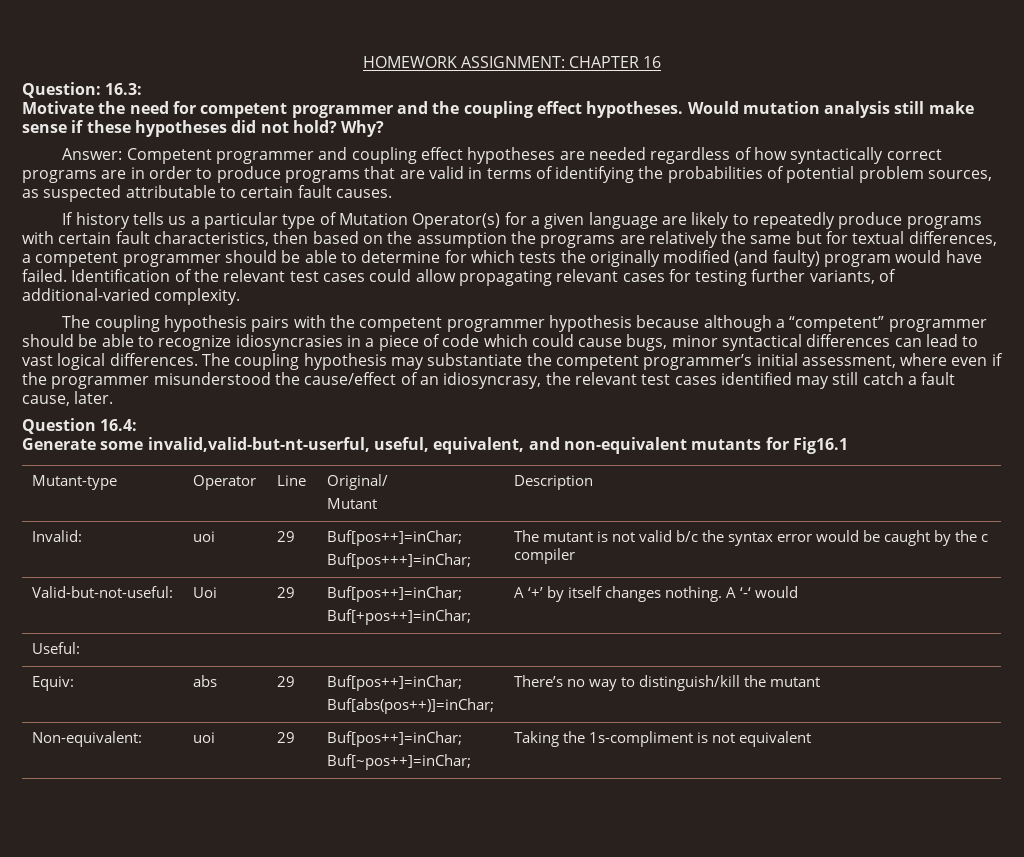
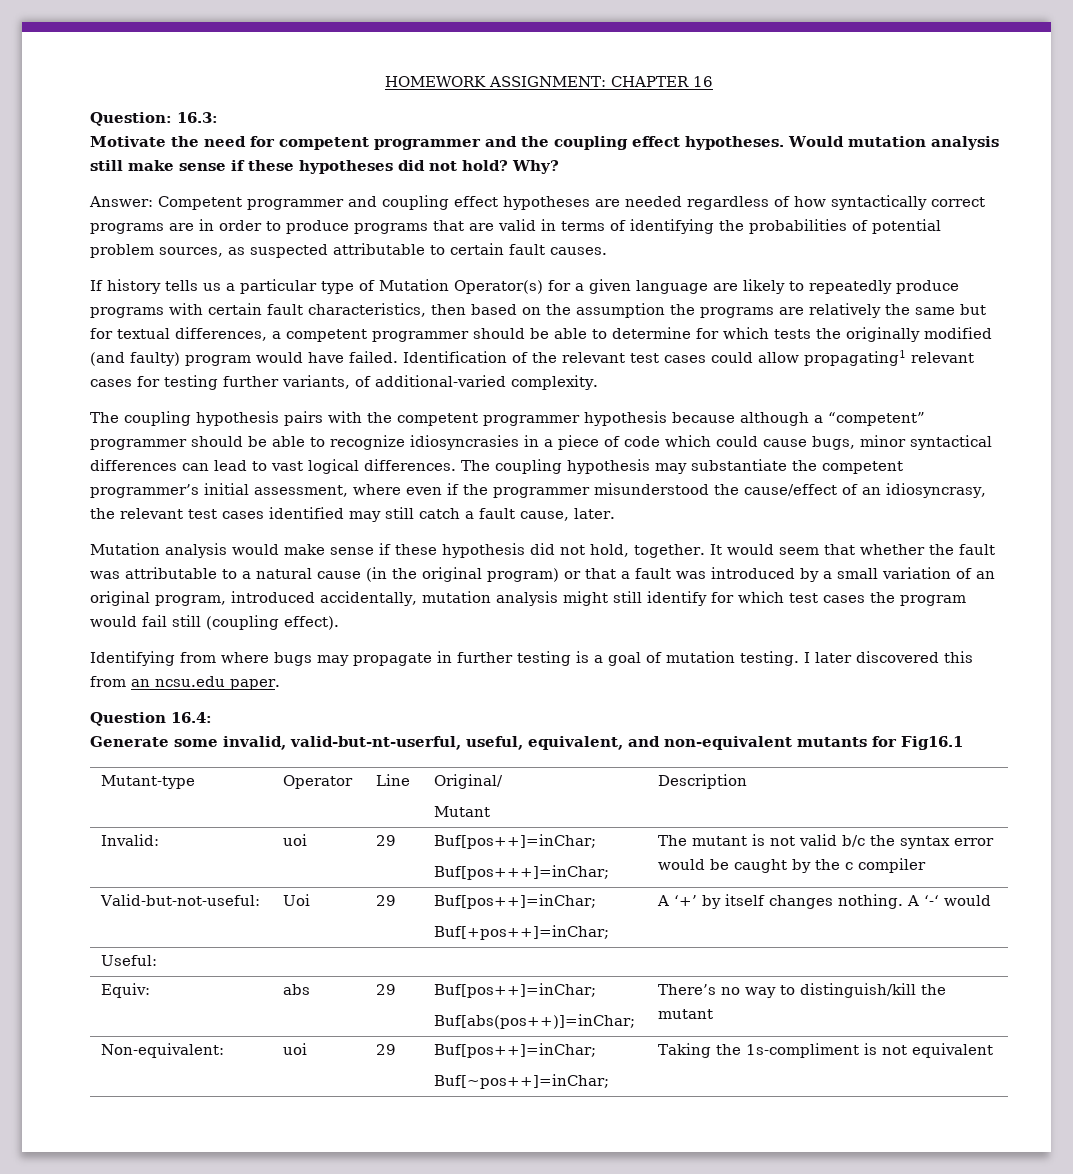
- Identification of the relevant test cases could allow propagating relevant cases for testing further variants, of additional-varied complexity.
+ Identification of the relevant test cases could allow propagating1 relevant cases for testing further variants, of additional-varied complexity.
+ Mutation analysis would make sense if these hypothesis did not hold, together. It would seem that whether the fault was attributable to a natural cause (in the original program) or that a fault was introduced by a small variation of an original program, introduced accidentally, mutation analysis might still identify for which test cases the program would fail still (coupling effect).
+ Identifying from where bugs may propagate in further testing is a goal of mutation testing. I later discovered this from an ncsu.edu paper.
- Generate some invalid,valid-but-nt-userful, useful, equivalent, and non-equivalent mutants for Fig16.1
+ Generate some invalid, valid-but-nt-userful, useful, equivalent, and non-equivalent mutants for Fig16.1

